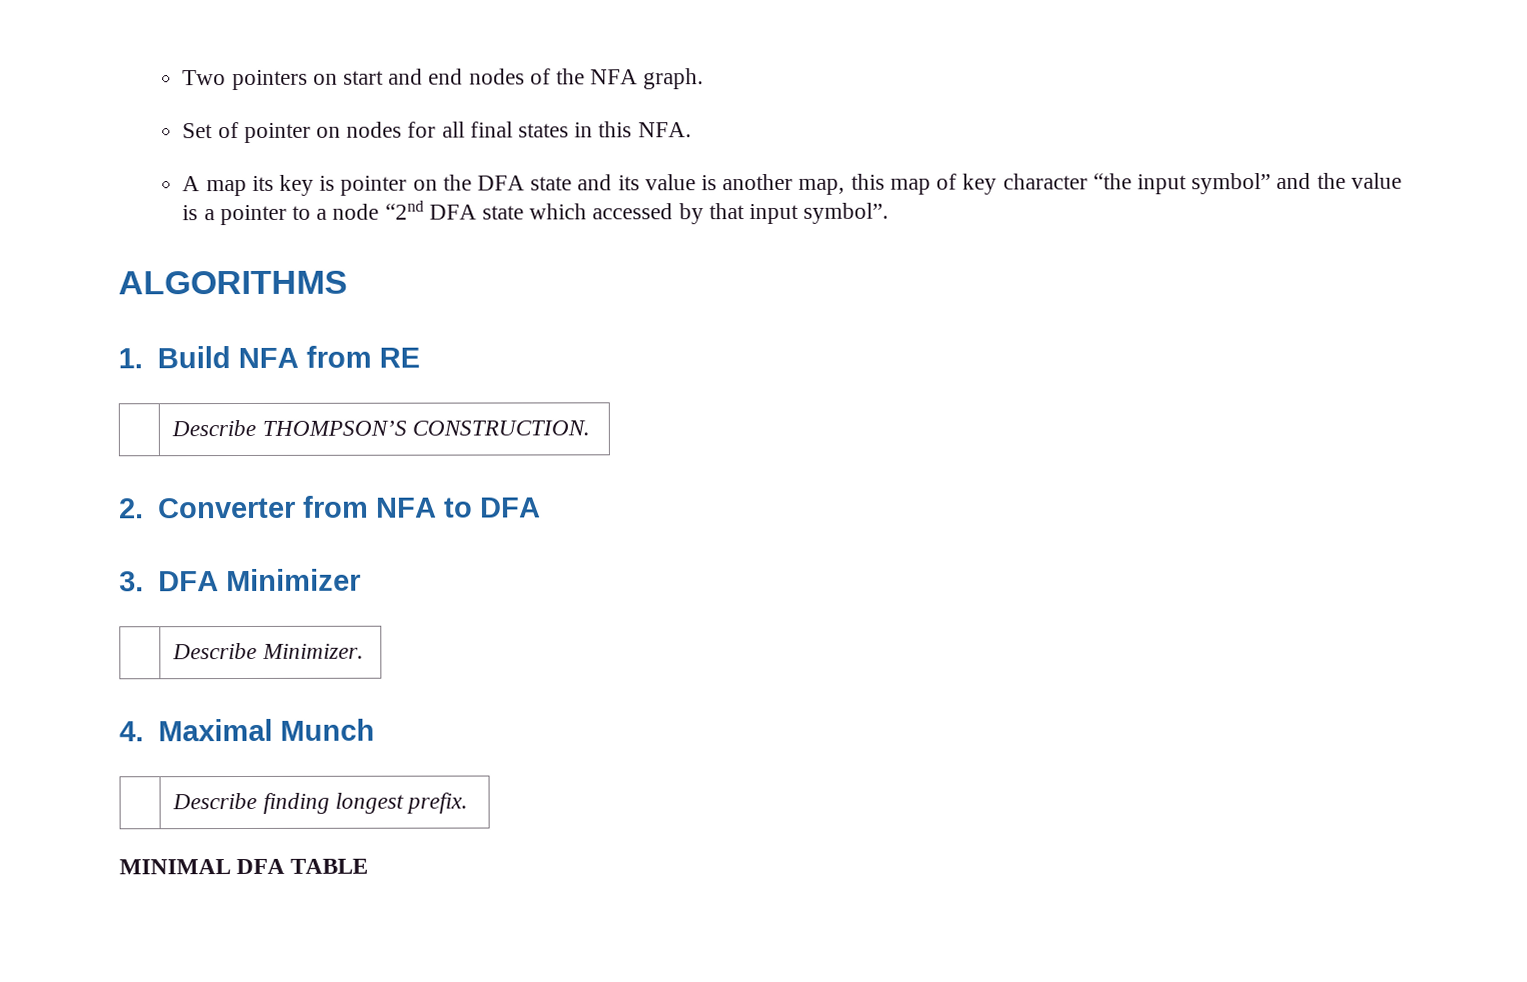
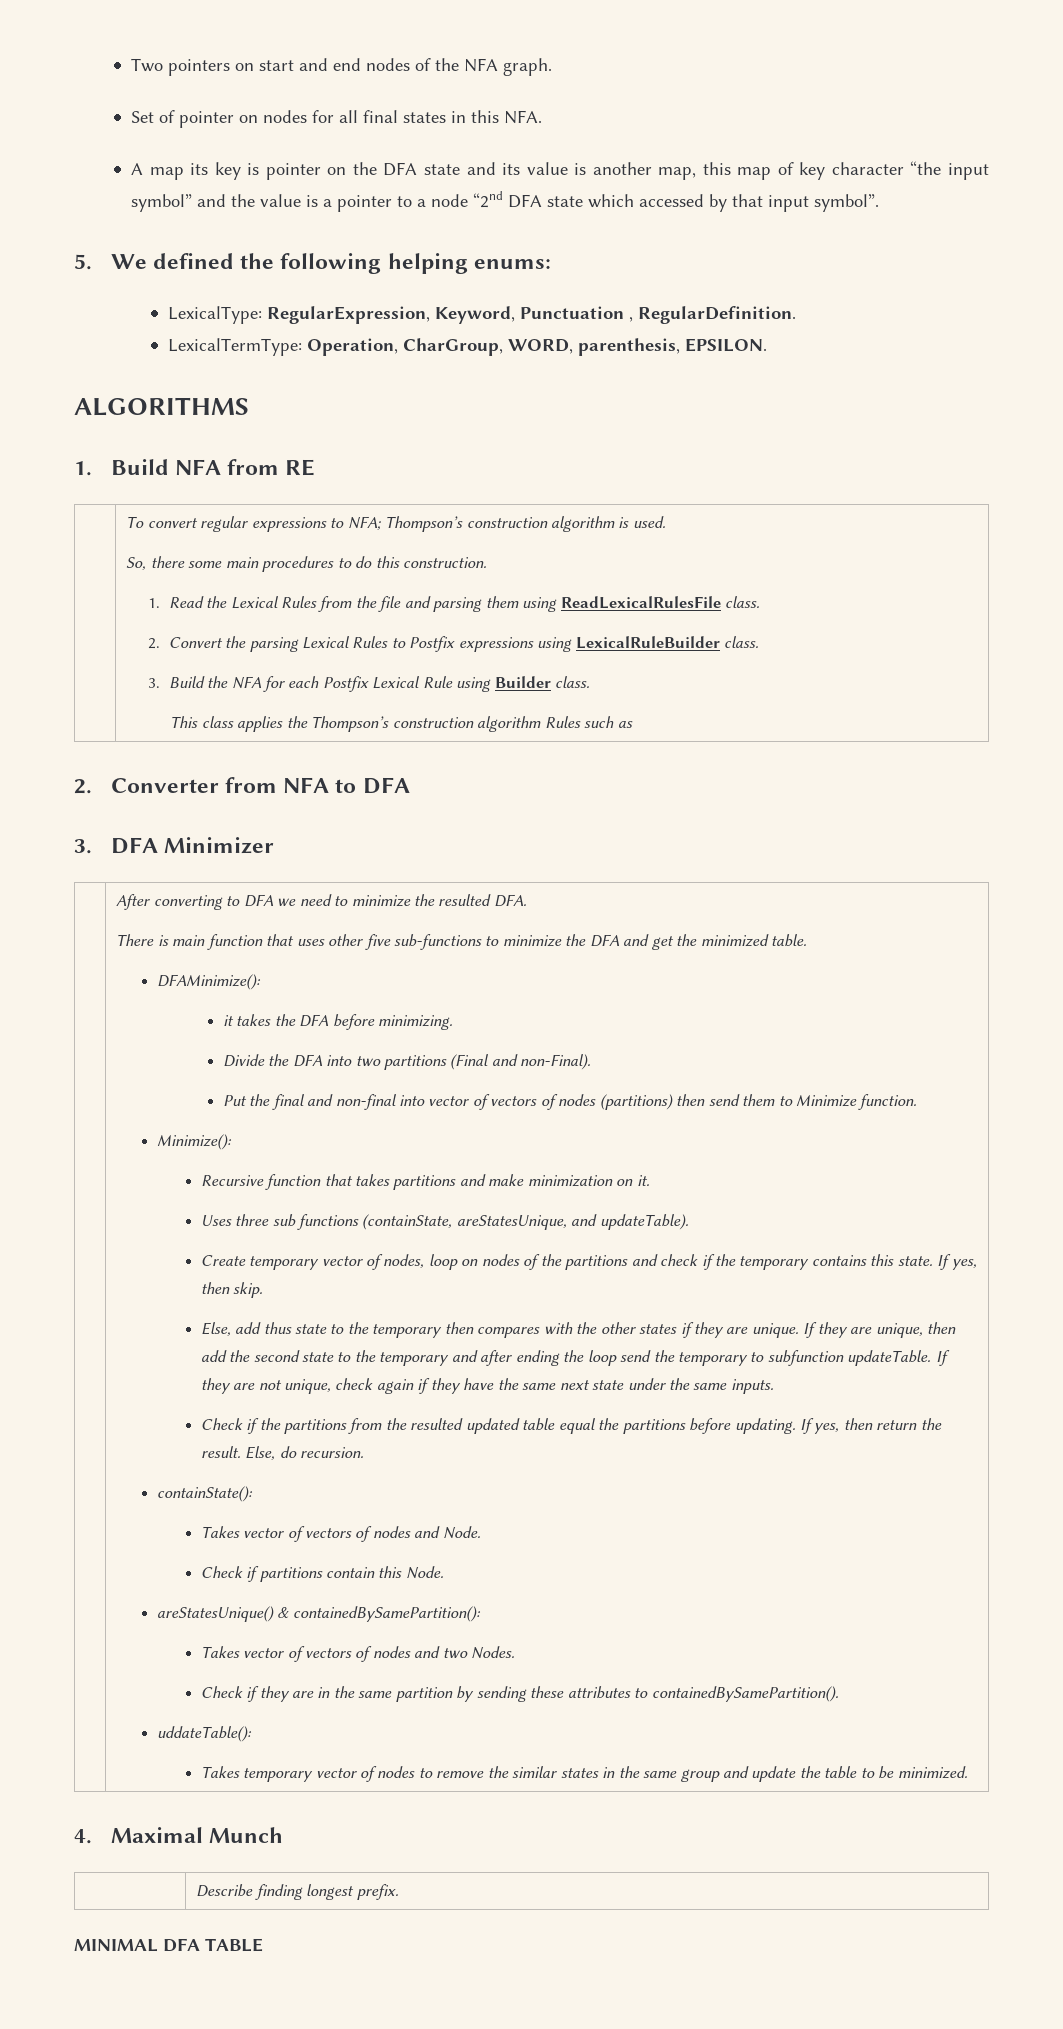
+ 5. We defined the following helping enums:
+ LexicalType: RegularExpression, Keyword, Punctuation , RegularDefinition.
+ LexicalTermType: Operation, CharGroup, WORD, parenthesis, EPSILON.
- Describe THOMPSON’S CONSTRUCTION.
+ To convert regular expressions to NFA; Thompson’s construction algorithm is used.
+ So, there some main procedures to do this construction.
+ 1. Read the Lexical Rules from the file and parsing them using ReadLexicalRulesFile class.
+ 2. Convert the parsing Lexical Rules to Postfix expressions using LexicalRuleBuilder class.
+ 3. Build the NFA for each Postfix Lexical Rule using Builder class.
+ This class applies the Thompson’s construction algorithm Rules such as
- Describe Minimizer.
+ After converting to DFA we need to minimize the resulted DFA.
+ There is main function that uses other five sub-functions to minimize the DFA and get the minimized table.
+ DFAMinimize():
+ it takes the DFA before minimizing.
+ Divide the DFA into two partitions (Final and non-Final).
+ Put the final and non-final into vector of vectors of nodes (partitions) then send them to Minimize function.
+ Minimize():
+ Recursive function that takes partitions and make minimization on it.
+ Uses three sub functions (containState, areStatesUnique, and updateTable).
+ Create temporary vector of nodes, loop on nodes of the partitions and check if the temporary contains this state. If yes, then skip.
+ Else, add thus state to the temporary then compares with the other states if they are unique. If they are unique, then add the second state to the temporary and after ending the loop send the temporary to subfunction updateTable. If they are not unique, check again if they have the same next state under the same inputs.
+ Check if the partitions from the resulted updated table equal the partitions before updating. If yes, then return the result. Else, do recursion.
+ containState():
+ Takes vector of vectors of nodes and Node.
+ Check if partitions contain this Node.
+ areStatesUnique() & containedBySamePartition():
+ Takes vector of vectors of nodes and two Nodes.
+ Check if they are in the same partition by sending these attributes to containedBySamePartition().
+ uddateTable():
+ Takes temporary vector of nodes to remove the similar states in the same group and update the table to be minimized.

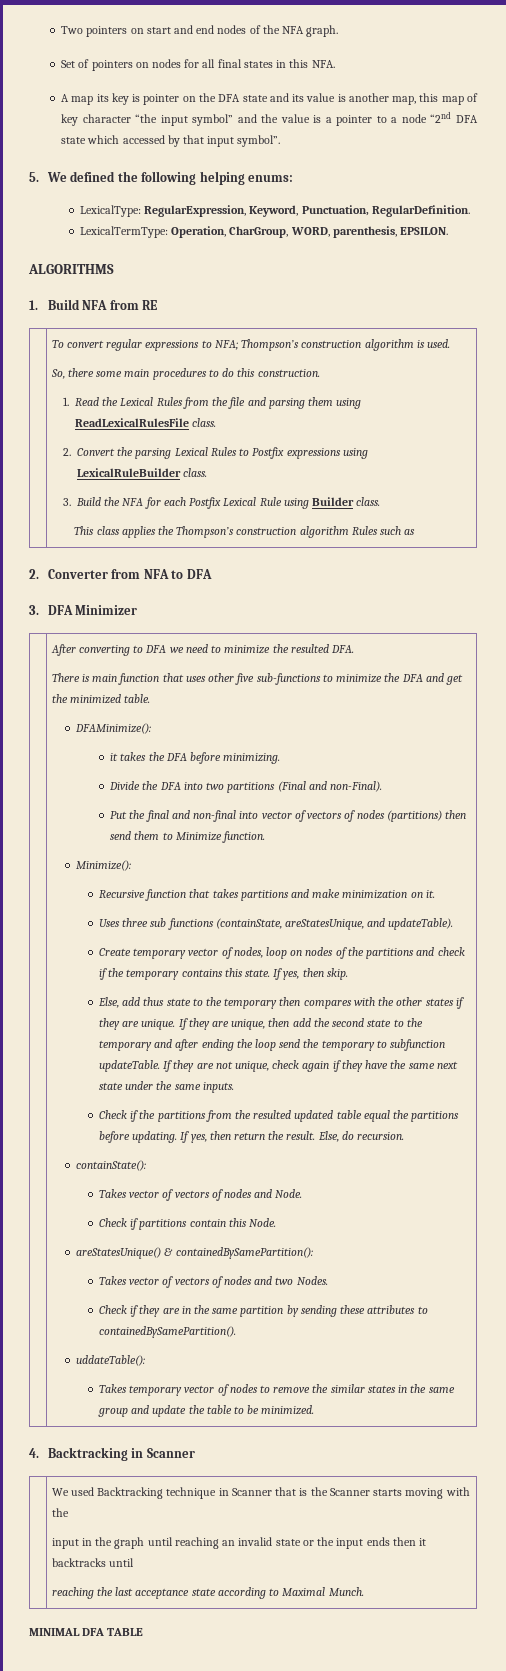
- Set of pointer on nodes for all final states in this NFA.
+ Set of pointers on nodes for all final states in this NFA.
- LexicalType: RegularExpression, Keyword, Punctuation , RegularDefinition.
+ LexicalType: RegularExpression, Keyword, Punctuation, RegularDefinition.
- 4. Maximal Munch
- | Describe finding longest prefix.
+ 4. Backtracking in Scanner
+ | We used Backtracking technique in Scanner that is the Scanner starts moving with the
+ input in the graph until reaching an invalid state or the input ends then it backtracks until
+ reaching the last acceptance state according to Maximal Munch.

